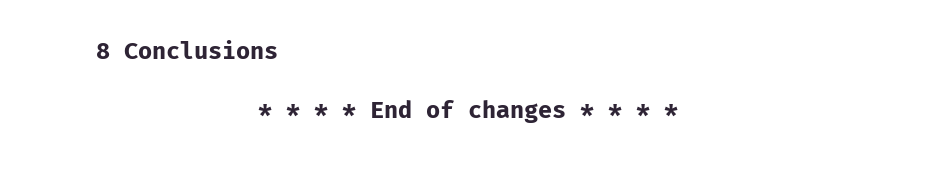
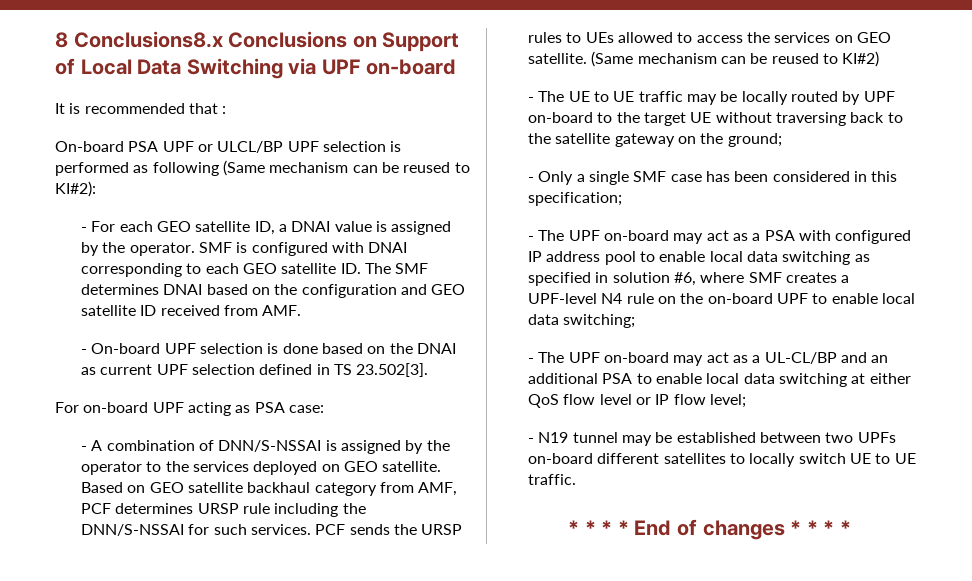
- 8 Conclusions
+ 8 Conclusions8.x Conclusions on Support of Local Data Switching via UPF on-board
+ It is recommended that :
+ On-board PSA UPF or ULCL/BP UPF selection is performed as following (Same mechanism can be reused to KI#2):
+ - For each GEO satellite ID, a DNAI value is assigned by the operator. SMF is configured with DNAI corresponding to each GEO satellite ID. The SMF determines DNAI based on the configuration and GEO satellite ID received from AMF.
+ - On-board UPF selection is done based on the DNAI as current UPF selection defined in TS 23.502[3].
+ For on-board UPF acting as PSA case:
+ - A combination of DNN/S-NSSAI is assigned by the operator to the services deployed on GEO satellite. Based on GEO satellite backhaul category from AMF, PCF determines URSP rule including the DNN/S-NSSAI for such services. PCF sends the URSP rules to UEs allowed to access the services on GEO satellite. (Same mechanism can be reused to KI#2)
+ - The UE to UE traffic may be locally routed by UPF on-board to the target UE without traversing back to the satellite gateway on the ground;
+ - Only a single SMF case has been considered in this specification;
+ - The UPF on-board may act as a PSA with configured IP address pool to enable local data switching as specified in solution #6, where SMF creates a UPF-level N4 rule on the on-board UPF to enable local data switching;
+ - The UPF on-board may act as a UL-CL/BP and an additional PSA to enable local data switching at either QoS flow level or IP flow level;
+ - N19 tunnel may be established between two UPFs on-board different satellites to locally switch UE to UE traffic.

